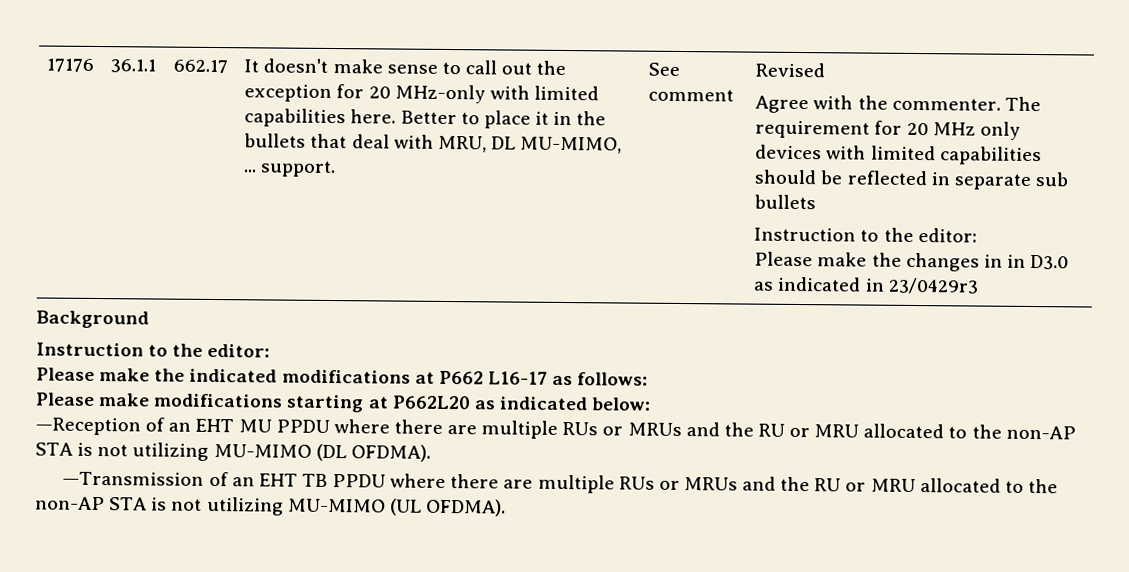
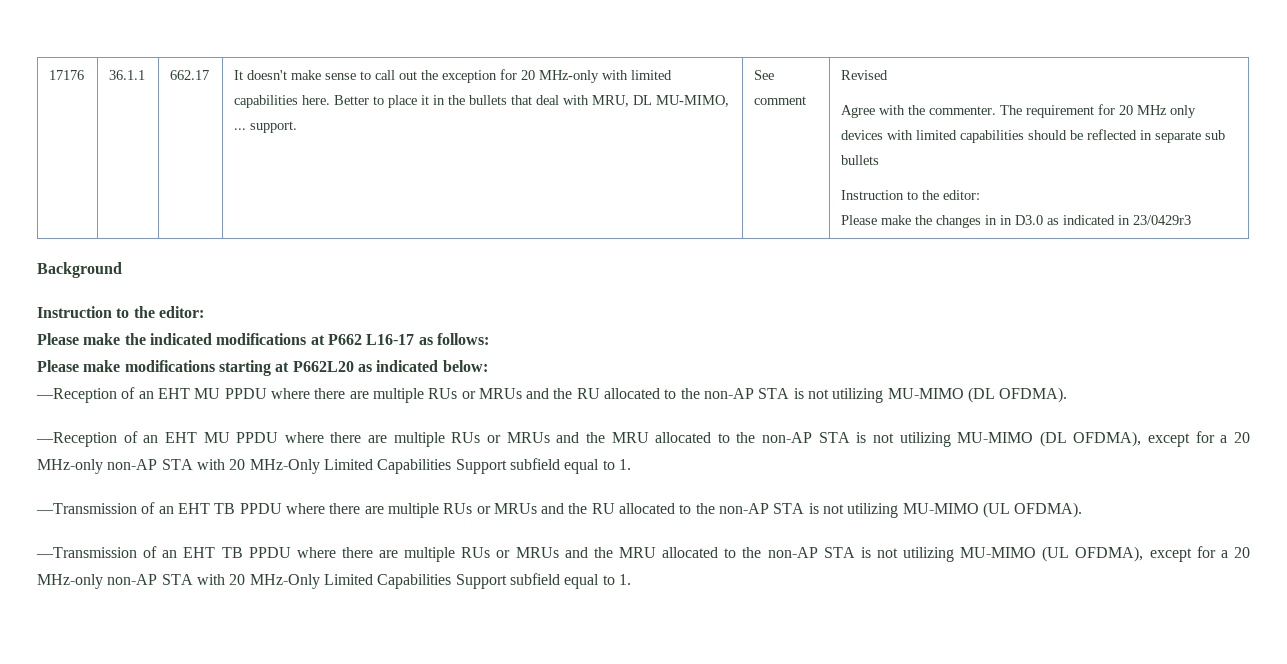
- —Reception of an EHT MU PPDU where there are multiple RUs or MRUs and the RU or MRU allocated to the non-AP STA is not utilizing MU-MIMO (DL OFDMA).
+ —Reception of an EHT MU PPDU where there are multiple RUs or MRUs and the RU allocated to the non-AP STA is not utilizing MU-MIMO (DL OFDMA).
+ —Reception of an EHT MU PPDU where there are multiple RUs or MRUs and the MRU allocated to the non-AP STA is not utilizing MU-MIMO (DL OFDMA), except for a 20 MHz-only non-AP STA with 20 MHz-Only Limited Capabilities Support subfield equal to 1.
+ —Transmission of an EHT TB PPDU where there are multiple RUs or MRUs and the RU allocated to the non-AP STA is not utilizing MU-MIMO (UL OFDMA).
- —Transmission of an EHT TB PPDU where there are multiple RUs or MRUs and the RU or MRU allocated to the non-AP STA is not utilizing MU-MIMO (UL OFDMA).
+ —Transmission of an EHT TB PPDU where there are multiple RUs or MRUs and the MRU allocated to the non-AP STA is not utilizing MU-MIMO (UL OFDMA), except for a 20 MHz-only non-AP STA with 20 MHz-Only Limited Capabilities Support subfield equal to 1.

